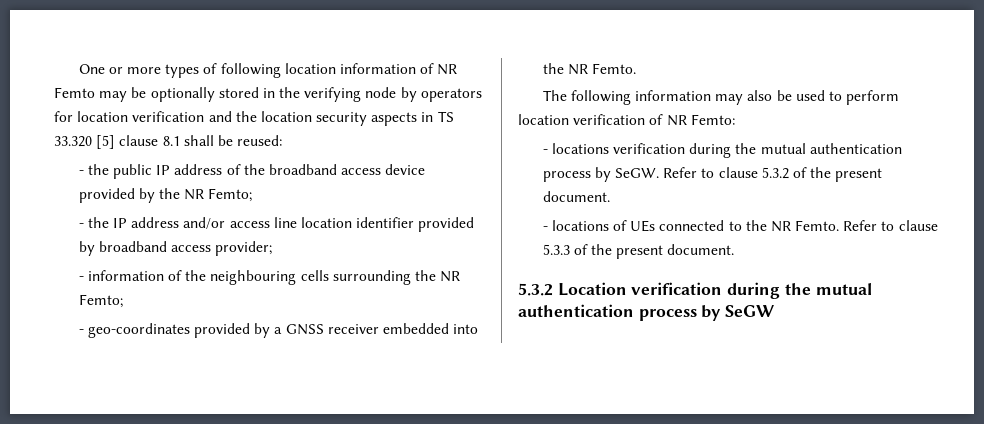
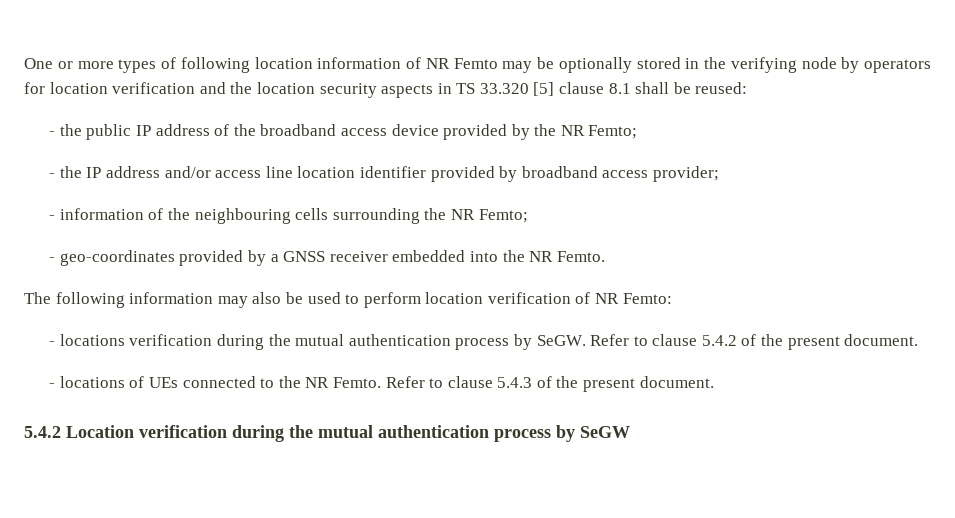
- Refer to clause 5.3.2 of the present document.
+ Refer to clause 5.4.2 of the present document.
- Refer to clause 5.3.3 of the present document.
- 5.3.2 Location verification during the mutual authentication process by SeGW
+ Refer to clause 5.4.3 of the present document.
+ 5.4.2 Location verification during the mutual authentication process by SeGW

